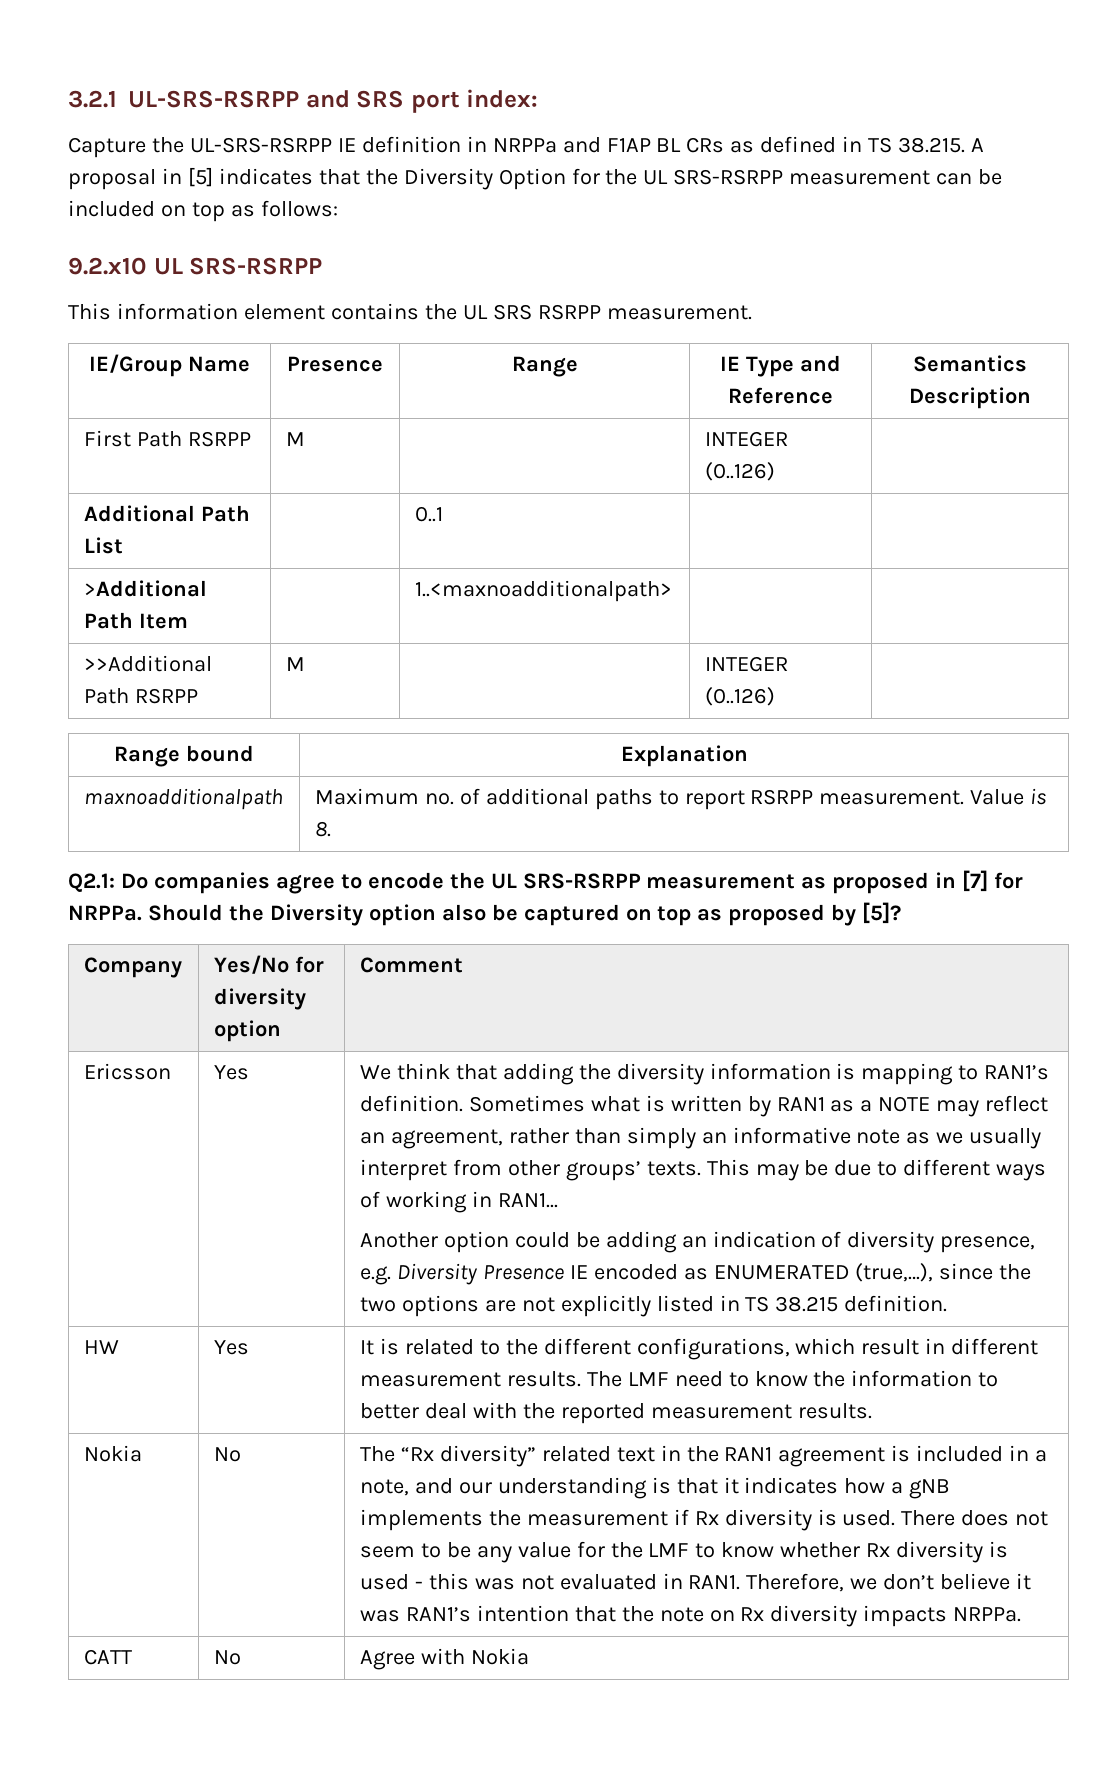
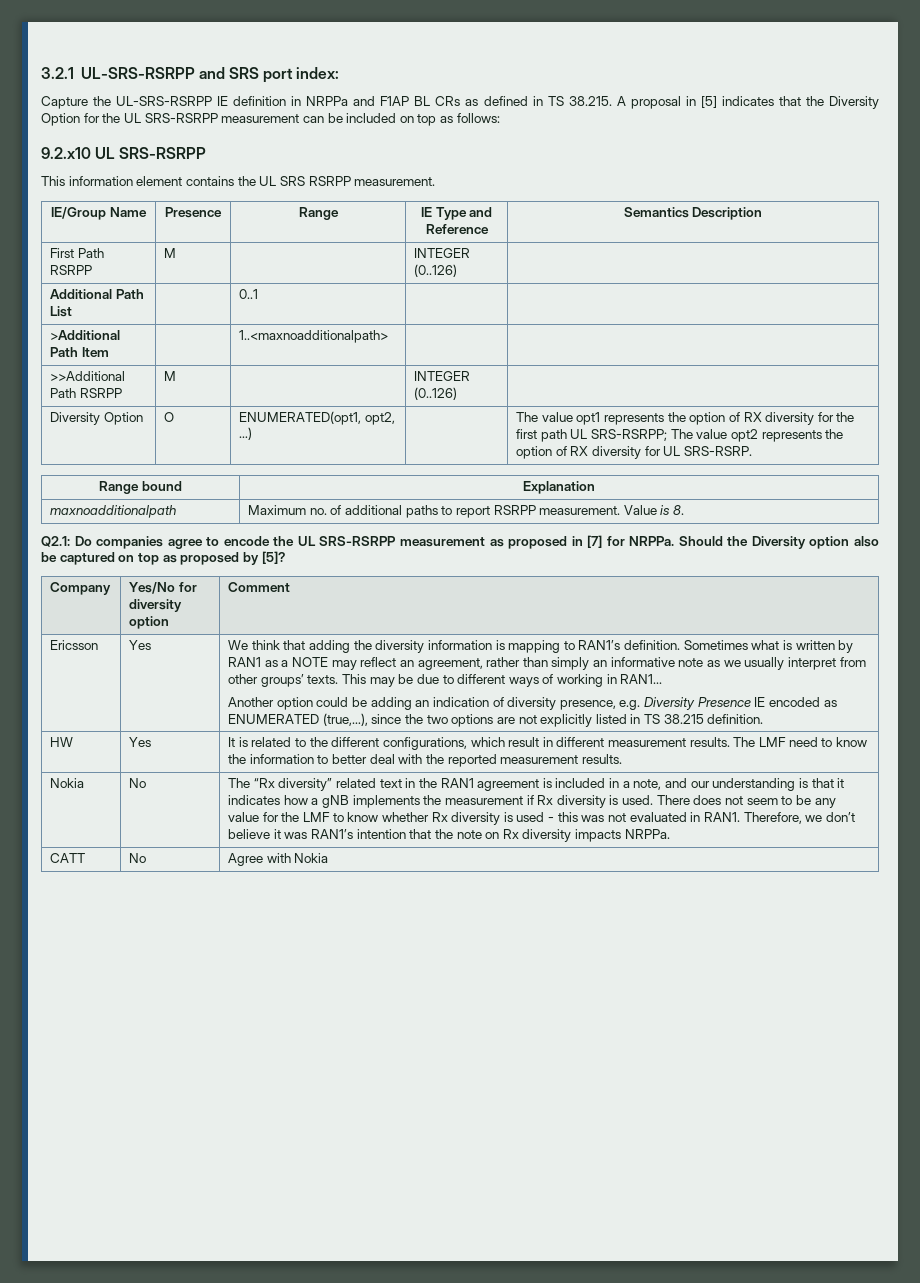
+ Diversity Option | O | ENUMERATED(opt1, opt2, …) | | The value opt1 represents the option of RX diversity for the first path UL SRS-RSRPP; The value opt2 represents the option of RX diversity for UL SRS-RSRP.

